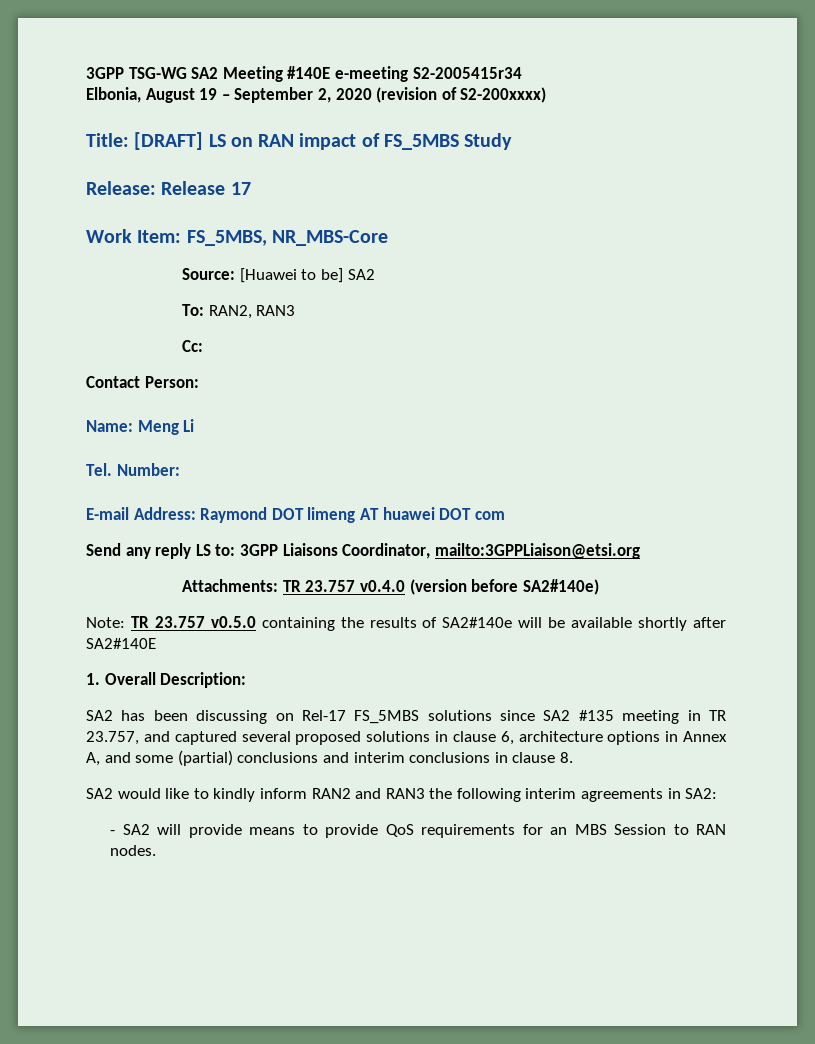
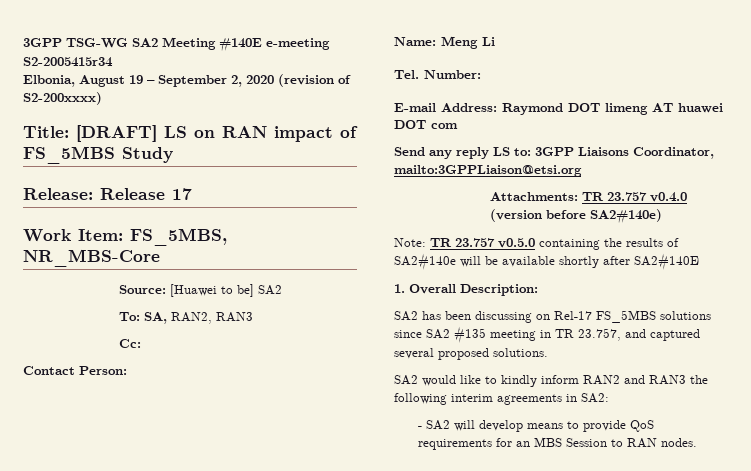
- To: RAN2, RAN3
+ To: SA, RAN2, RAN3
- SA2 has been discussing on Rel-17 FS_5MBS solutions since SA2 #135 meeting in TR 23.757, and captured several proposed solutions in clause 6, architecture options in Annex A, and some (partial) conclusions and interim conclusions in clause 8.
+ SA2 has been discussing on Rel-17 FS_5MBS solutions since SA2 #135 meeting in TR 23.757, and captured several proposed solutions.
- - SA2 will provide means to provide QoS requirements for an MBS Session to RAN nodes.
+ - SA2 will develop means to provide QoS requirements for an MBS Session to RAN nodes.

